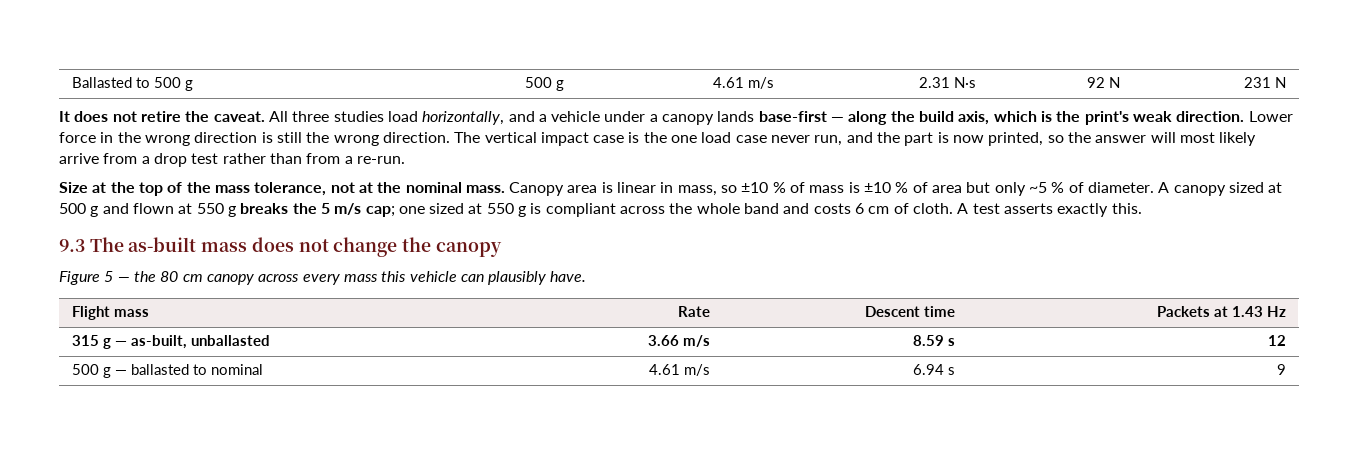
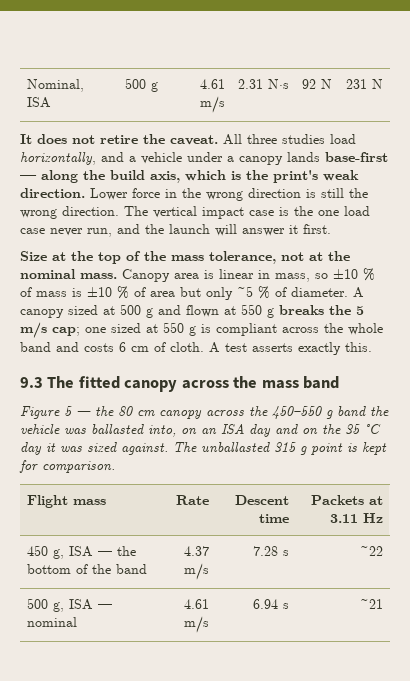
- Ballasted to 500 g | 500 g | 4.61 m/s | 2.31 N·s | 92 N | 231 N
+ Nominal, ISA | 500 g | 4.61 m/s | 2.31 N·s | 92 N | 231 N
- The vertical impact case is the one load case never run, and the part is now printed, so the answer will most likely arrive from a drop test rather than from a re-run.
+ The vertical impact case is the one load case never run, and the launch will answer it first.
- 9.3 The as-built mass does not change the canopy
+ 9.3 The fitted canopy across the mass band
- Figure 5 — the 80 cm canopy across every mass this vehicle can plausibly have.
+ Figure 5 — the 80 cm canopy across the 450–550 g band the vehicle was ballasted into, on an ISA day and on the 35 °C day it was sized against. The unballasted 315 g point is kept for comparison.
- Flight mass | Rate | Descent time | Packets at 1.43 Hz
+ Flight mass | Rate | Descent time | Packets at 3.11 Hz
- 315 g — as-built, unballasted | 3.66 m/s | 8.59 s | 12
- 500 g — ballasted to nominal | 4.61 m/s | 6.94 s | 9
+ 450 g, ISA — the bottom of the band | 4.37 m/s | 7.28 s | ~22
+ 500 g, ISA — nominal | 4.61 m/s | 6.94 s | ~21

